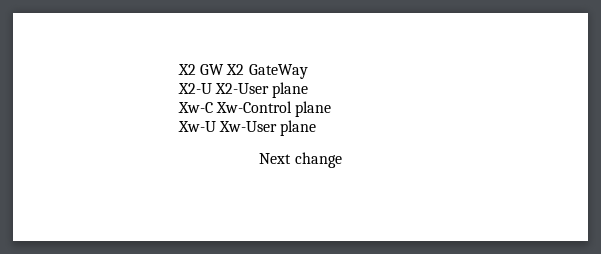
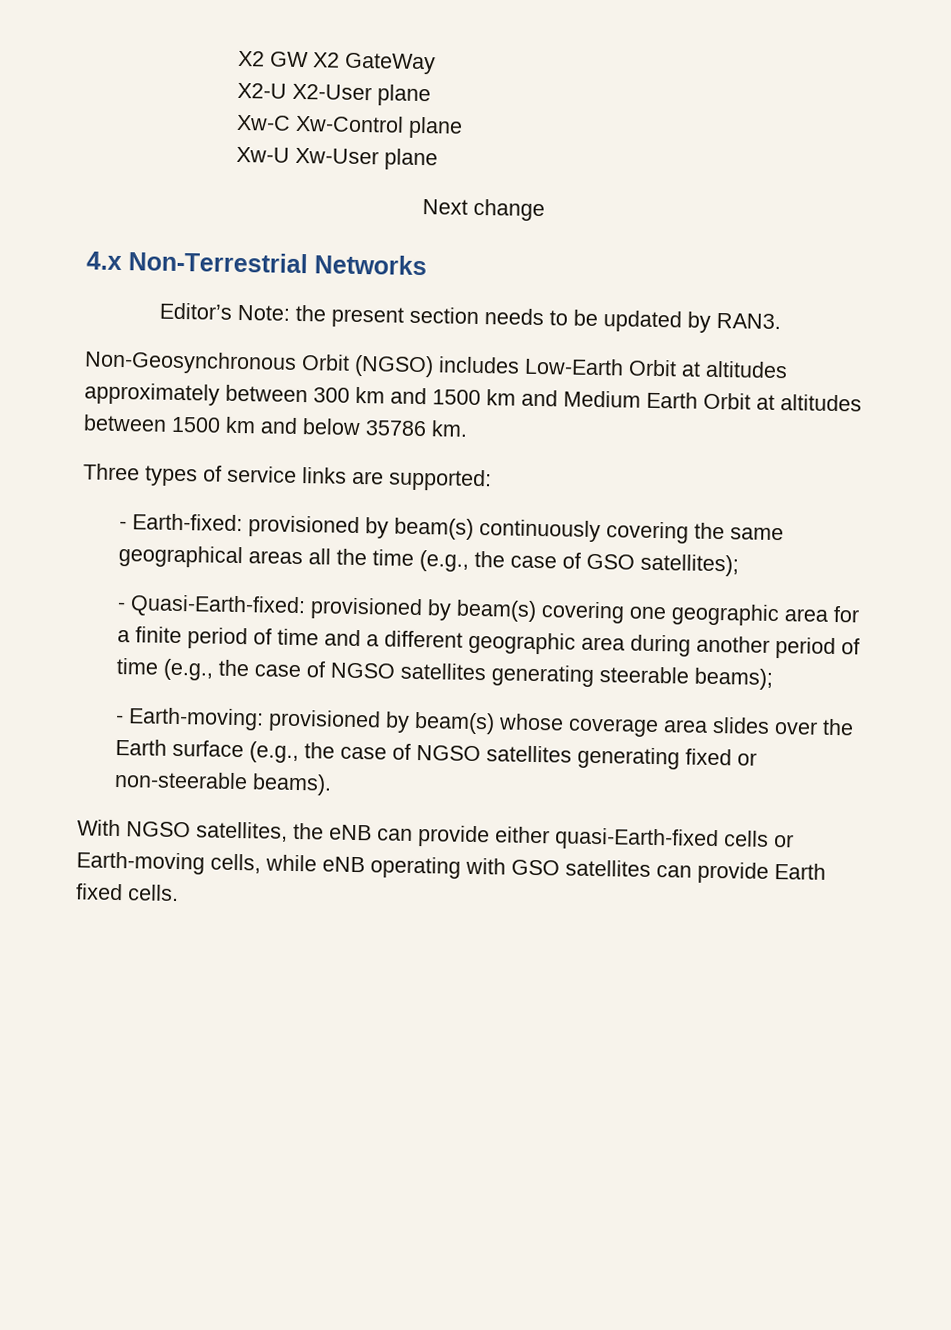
+ 4.x Non-Terrestrial Networks
+ Editor’s Note: the present section needs to be updated by RAN3.
+ Non-Geosynchronous Orbit (NGSO) includes Low-Earth Orbit at altitudes approximately between 300 km and 1500 km and Medium Earth Orbit at altitudes between 1500 km and below 35786 km.
+ Three types of service links are supported:
+ - Earth-fixed: provisioned by beam(s) continuously covering the same geographical areas all the time (e.g., the case of GSO satellites);
+ - Quasi-Earth-fixed: provisioned by beam(s) covering one geographic area for a finite period of time and a different geographic area during another period of time (e.g., the case of NGSO satellites generating steerable beams);
+ - Earth-moving: provisioned by beam(s) whose coverage area slides over the Earth surface (e.g., the case of NGSO satellites generating fixed or non-steerable beams).
+ With NGSO satellites, the eNB can provide either quasi-Earth-fixed cells or Earth-moving cells, while eNB operating with GSO satellites can provide Earth fixed cells.

